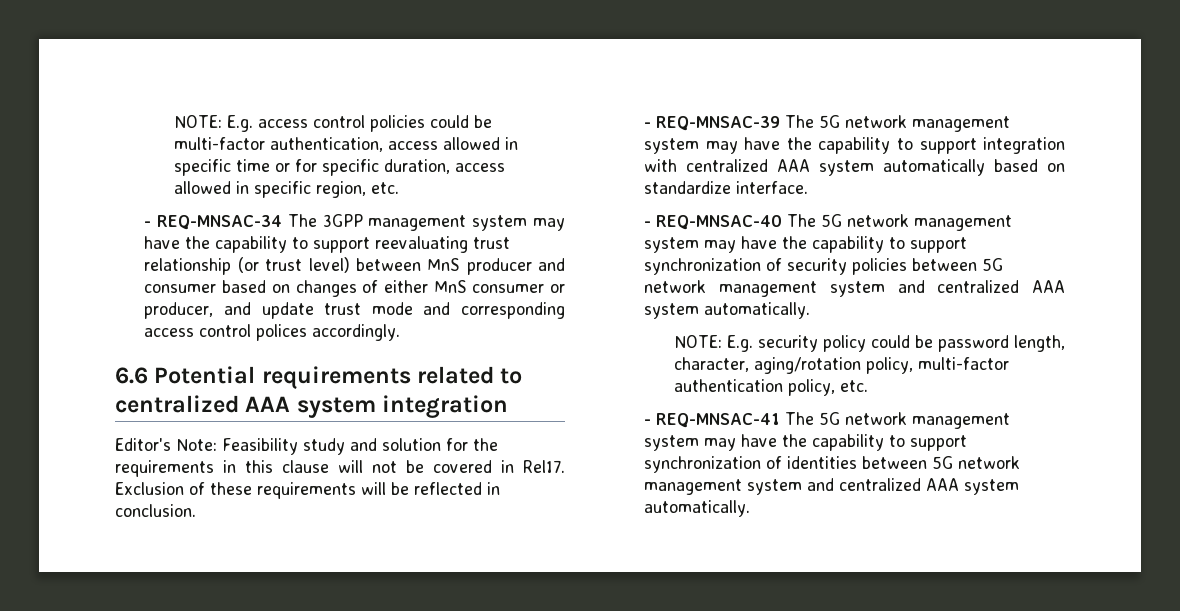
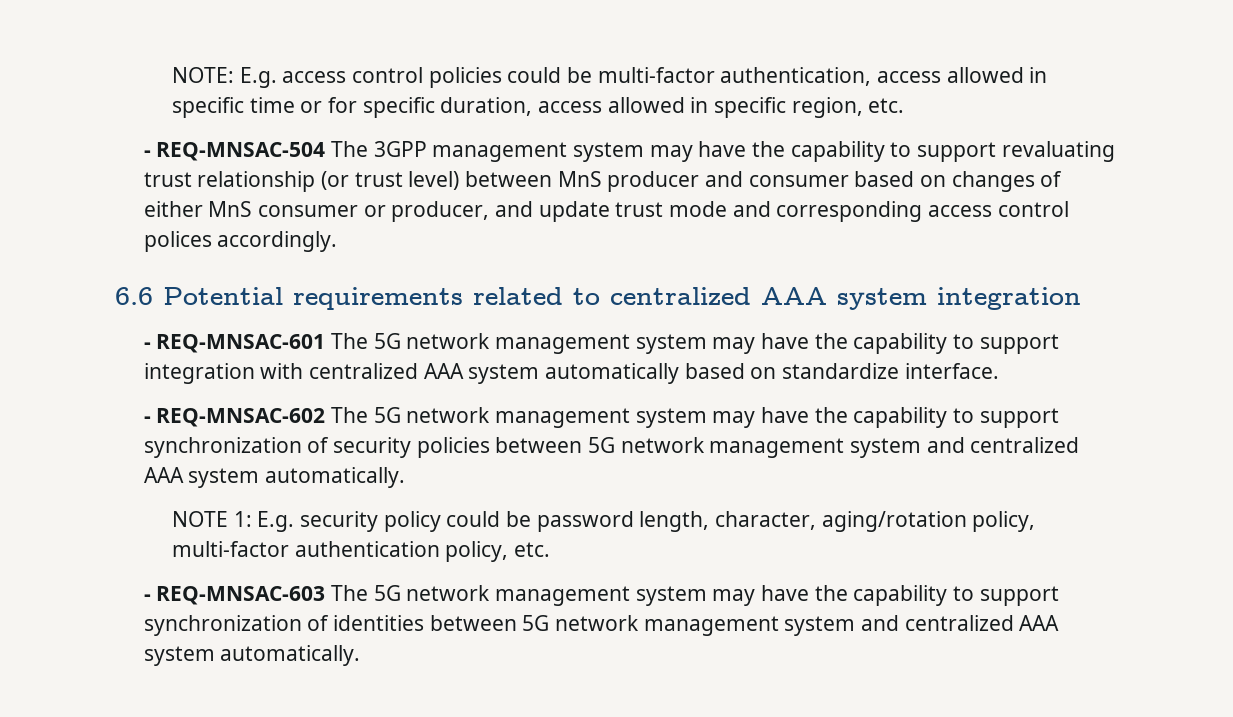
- - REQ-MNSAC-34 The 3GPP management system may have the capability to support reevaluating trust relationship (or trust level) between MnS producer and consumer based on changes of either MnS consumer or producer, and update trust mode and corresponding access control polices accordingly.
+ - REQ-MNSAC-504 The 3GPP management system may have the capability to support revaluating trust relationship (or trust level) between MnS producer and consumer based on changes of either MnS consumer or producer, and update trust mode and corresponding access control polices accordingly.
- Editor's Note: Feasibility study and solution for the requirements in this clause will not be covered in Rel17. Exclusion of these requirements will be reflected in conclusion.
- - REQ-MNSAC-39 The 5G network management system may have the capability to support integration with centralized AAA system automatically based on standardize interface.
+ - REQ-MNSAC-601 The 5G network management system may have the capability to support integration with centralized AAA system automatically based on standardize interface.
- - REQ-MNSAC-40 The 5G network management system may have the capability to support synchronization of security policies between 5G network management system and centralized AAA system automatically.
+ - REQ-MNSAC-602 The 5G network management system may have the capability to support synchronization of security policies between 5G network management system and centralized AAA system automatically.
- NOTE: E.g. security policy could be password length, character, aging/rotation policy, multi-factor authentication policy, etc.
+ NOTE 1: E.g. security policy could be password length, character, aging/rotation policy, multi-factor authentication policy, etc.
- - REQ-MNSAC-41 The 5G network management system may have the capability to support synchronization of identities between 5G network management system and centralized AAA system automatically.
+ - REQ-MNSAC-603 The 5G network management system may have the capability to support synchronization of identities between 5G network management system and centralized AAA system automatically.

